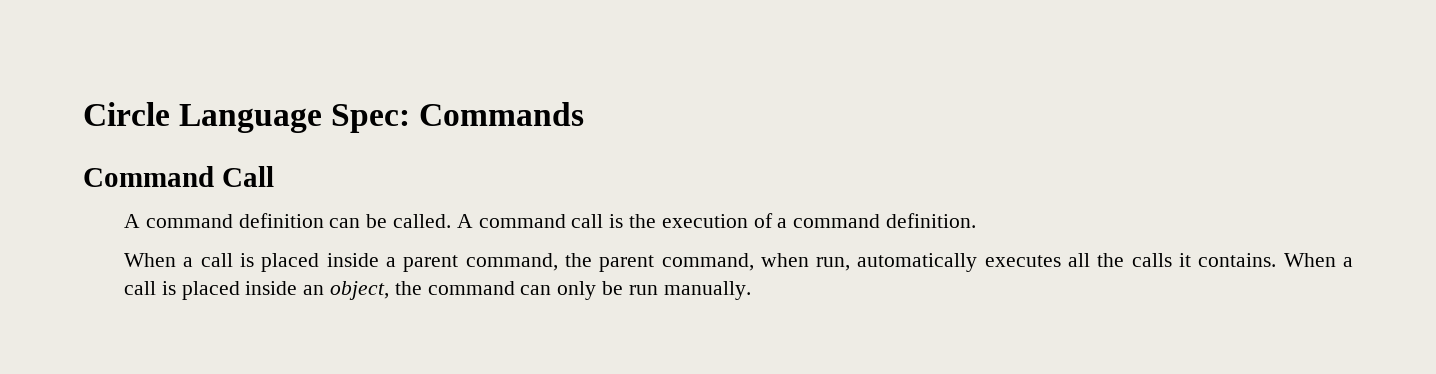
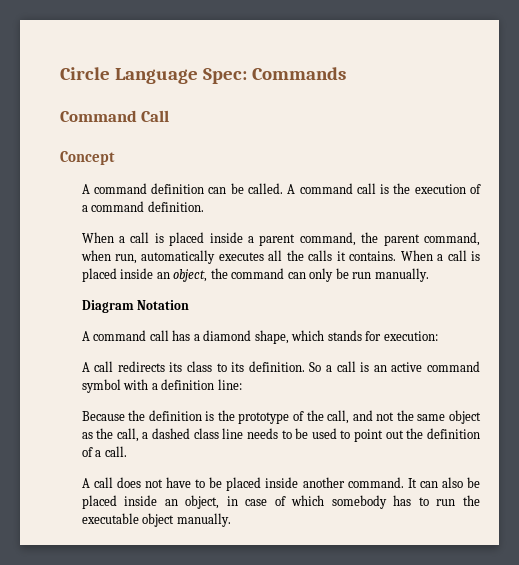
+ Concept
+ Diagram Notation
+ A command call has a diamond shape, which stands for execution:
+ A call redirects its class to its definition. So a call is an active command symbol with a definition line:
+ Because the definition is the prototype of the call, and not the same object as the call, a dashed class line needs to be used to point out the definition of a call.
+ A call does not have to be placed inside another command. It can also be placed inside an object, in case of which somebody has to run the executable object manually.

